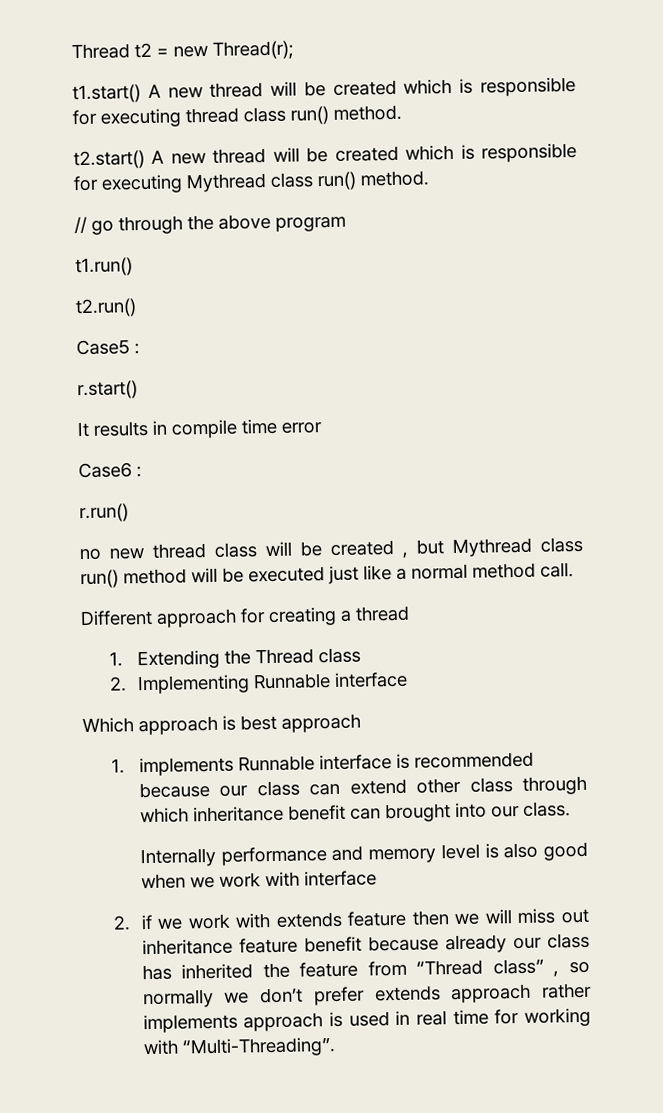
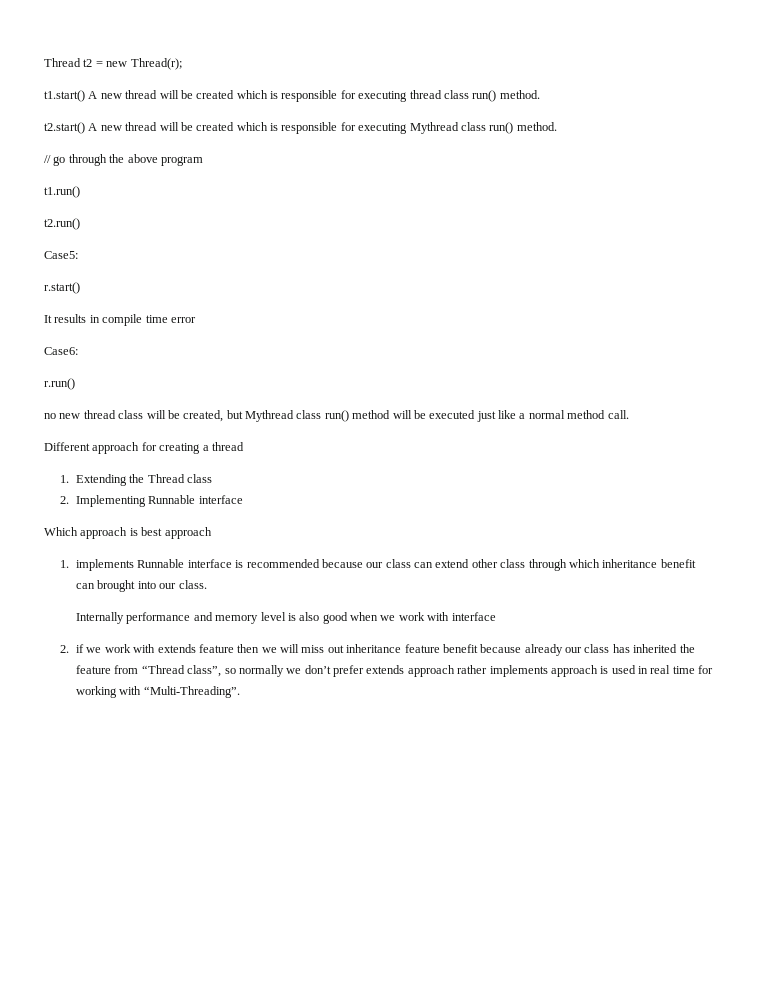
- Case5 :
+ Case5:
- Case6 :
+ Case6:
- no new thread class will be created , but Mythread class run() method will be executed just like a normal method call.
+ no new thread class will be created, but Mythread class run() method will be executed just like a normal method call.
- 2. if we work with extends feature then we will miss out inheritance feature benefit because already our class has inherited the feature from “Thread class” , so normally we don’t prefer extends approach rather implements approach is used in real time for working with “Multi-Threading”.
+ 2. if we work with extends feature then we will miss out inheritance feature benefit because already our class has inherited the feature from “Thread class”, so normally we don’t prefer extends approach rather implements approach is used in real time for working with “Multi-Threading”.

